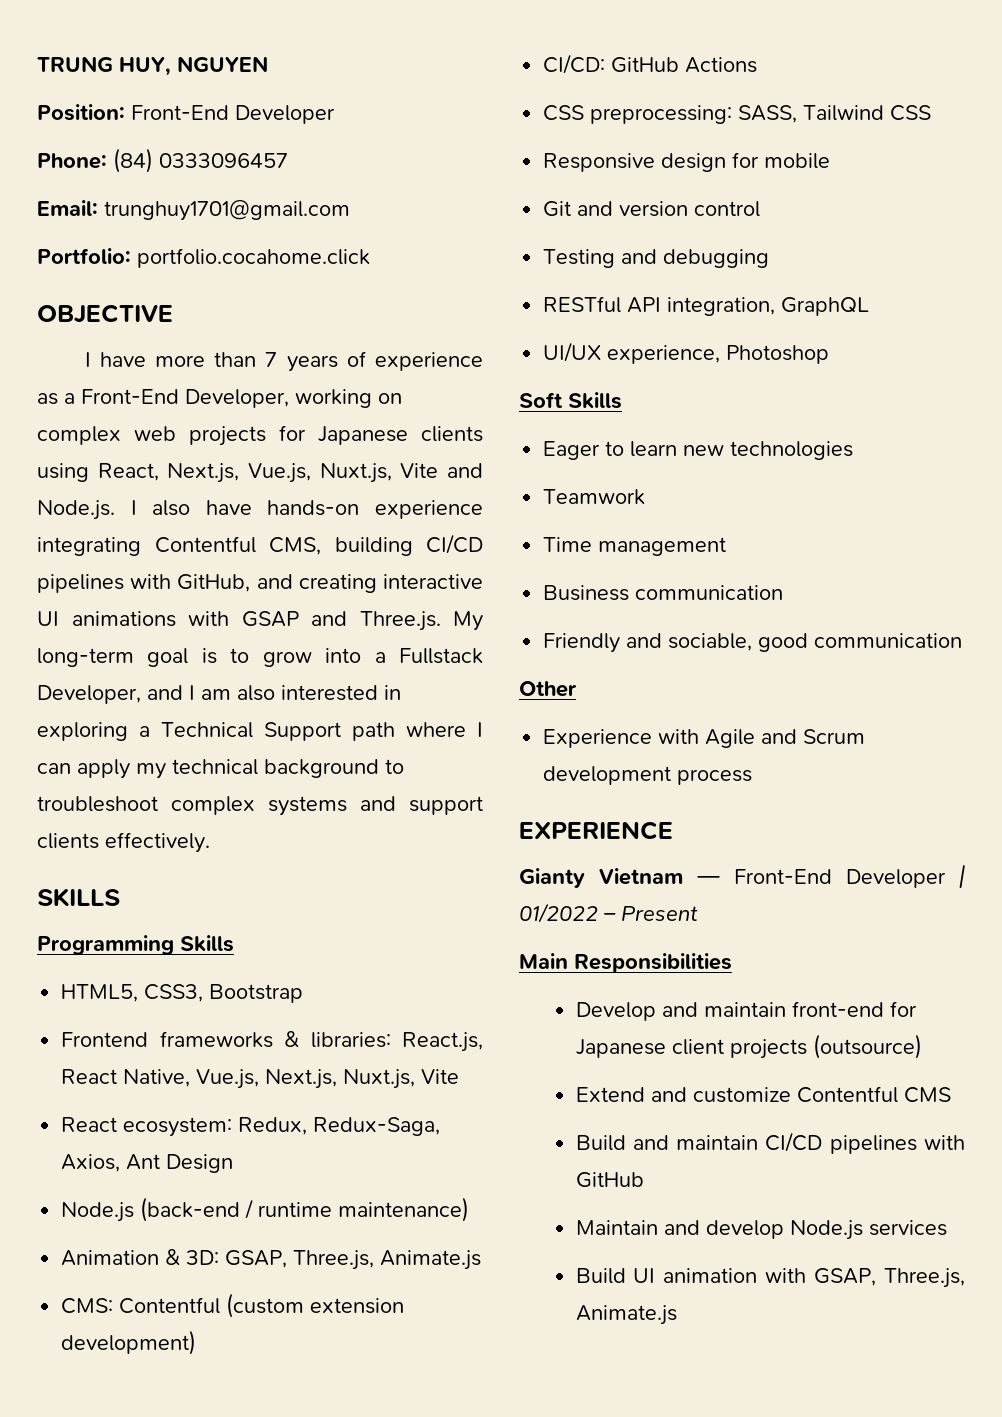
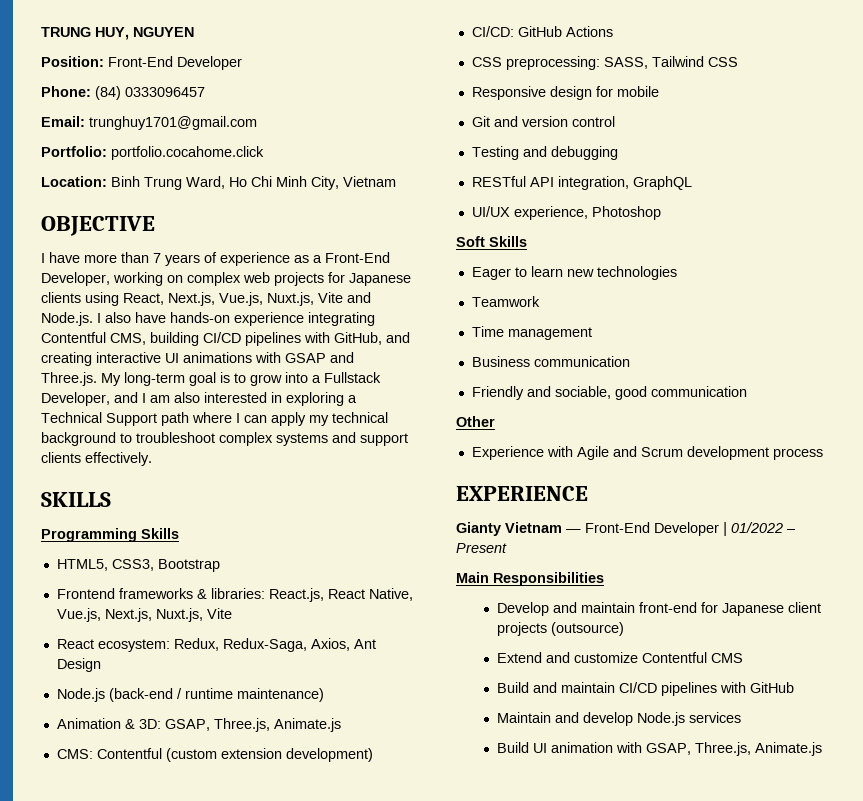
+ Location: Binh Trung Ward, Ho Chi Minh City, Vietnam

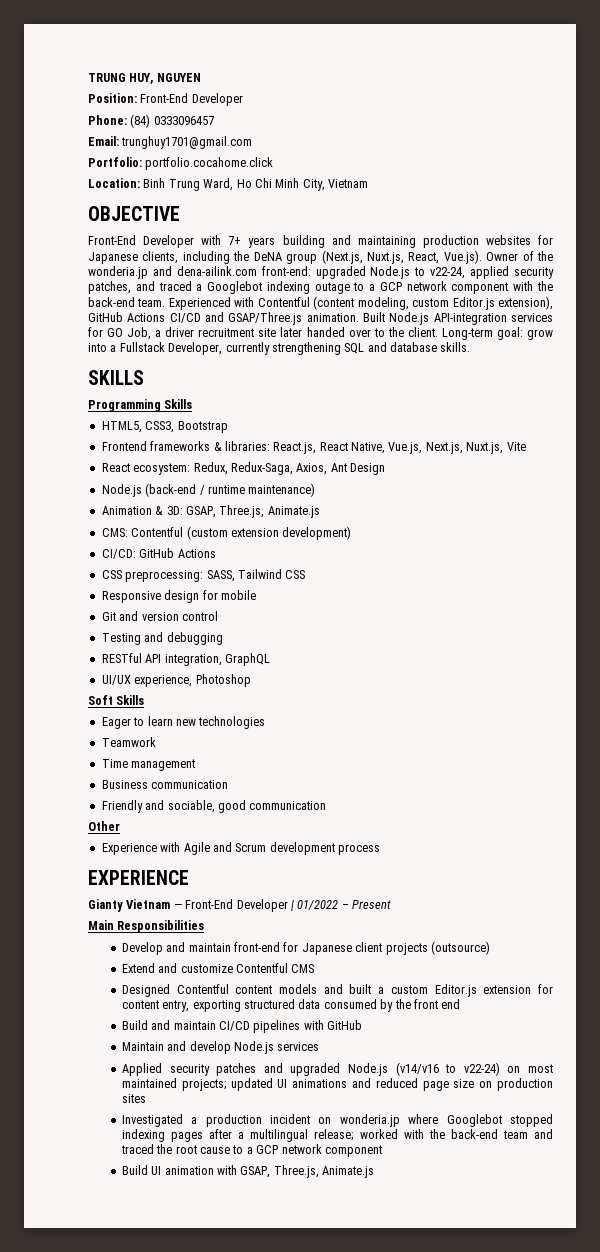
- I have more than 7 years of experience as a Front-End Developer, working on complex web projects for Japanese clients using React, Next.js, Vue.js, Nuxt.js, Vite and Node.js. I also have hands-on experience integrating Contentful CMS, building CI/CD pipelines with GitHub, and creating interactive UI animations with GSAP and Three.js. My long-term goal is to grow into a Fullstack Developer, and I am also interested in exploring a Technical Support path where I can apply my technical background to troubleshoot complex systems and support clients effectively.
+ Front-End Developer with 7+ years building and maintaining production websites for Japanese clients, including the DeNA group (Next.js, Nuxt.js, React, Vue.js). Owner of the wonderia.jp and dena-ailink.com front-end: upgraded Node.js to v22-24, applied security patches, and traced a Googlebot indexing outage to a GCP network component with the back-end team. Experienced with Contentful (content modeling, custom Editor.js extension), GitHub Actions CI/CD and GSAP/Three.js animation. Built Node.js API-integration services for GO Job, a driver recruitment site later handed over to the client. Long-term goal: grow into a Fullstack Developer, currently strengthening SQL and database skills.
+ Designed Contentful content models and built a custom Editor.js extension for content entry, exporting structured data consumed by the front end
+ Applied security patches and upgraded Node.js (v14/v16 to v22-24) on most maintained projects; updated UI animations and reduced page size on production sites
+ Investigated a production incident on wonderia.jp where Googlebot stopped indexing pages after a multilingual release; worked with the back-end team and traced the root cause to a GCP network component

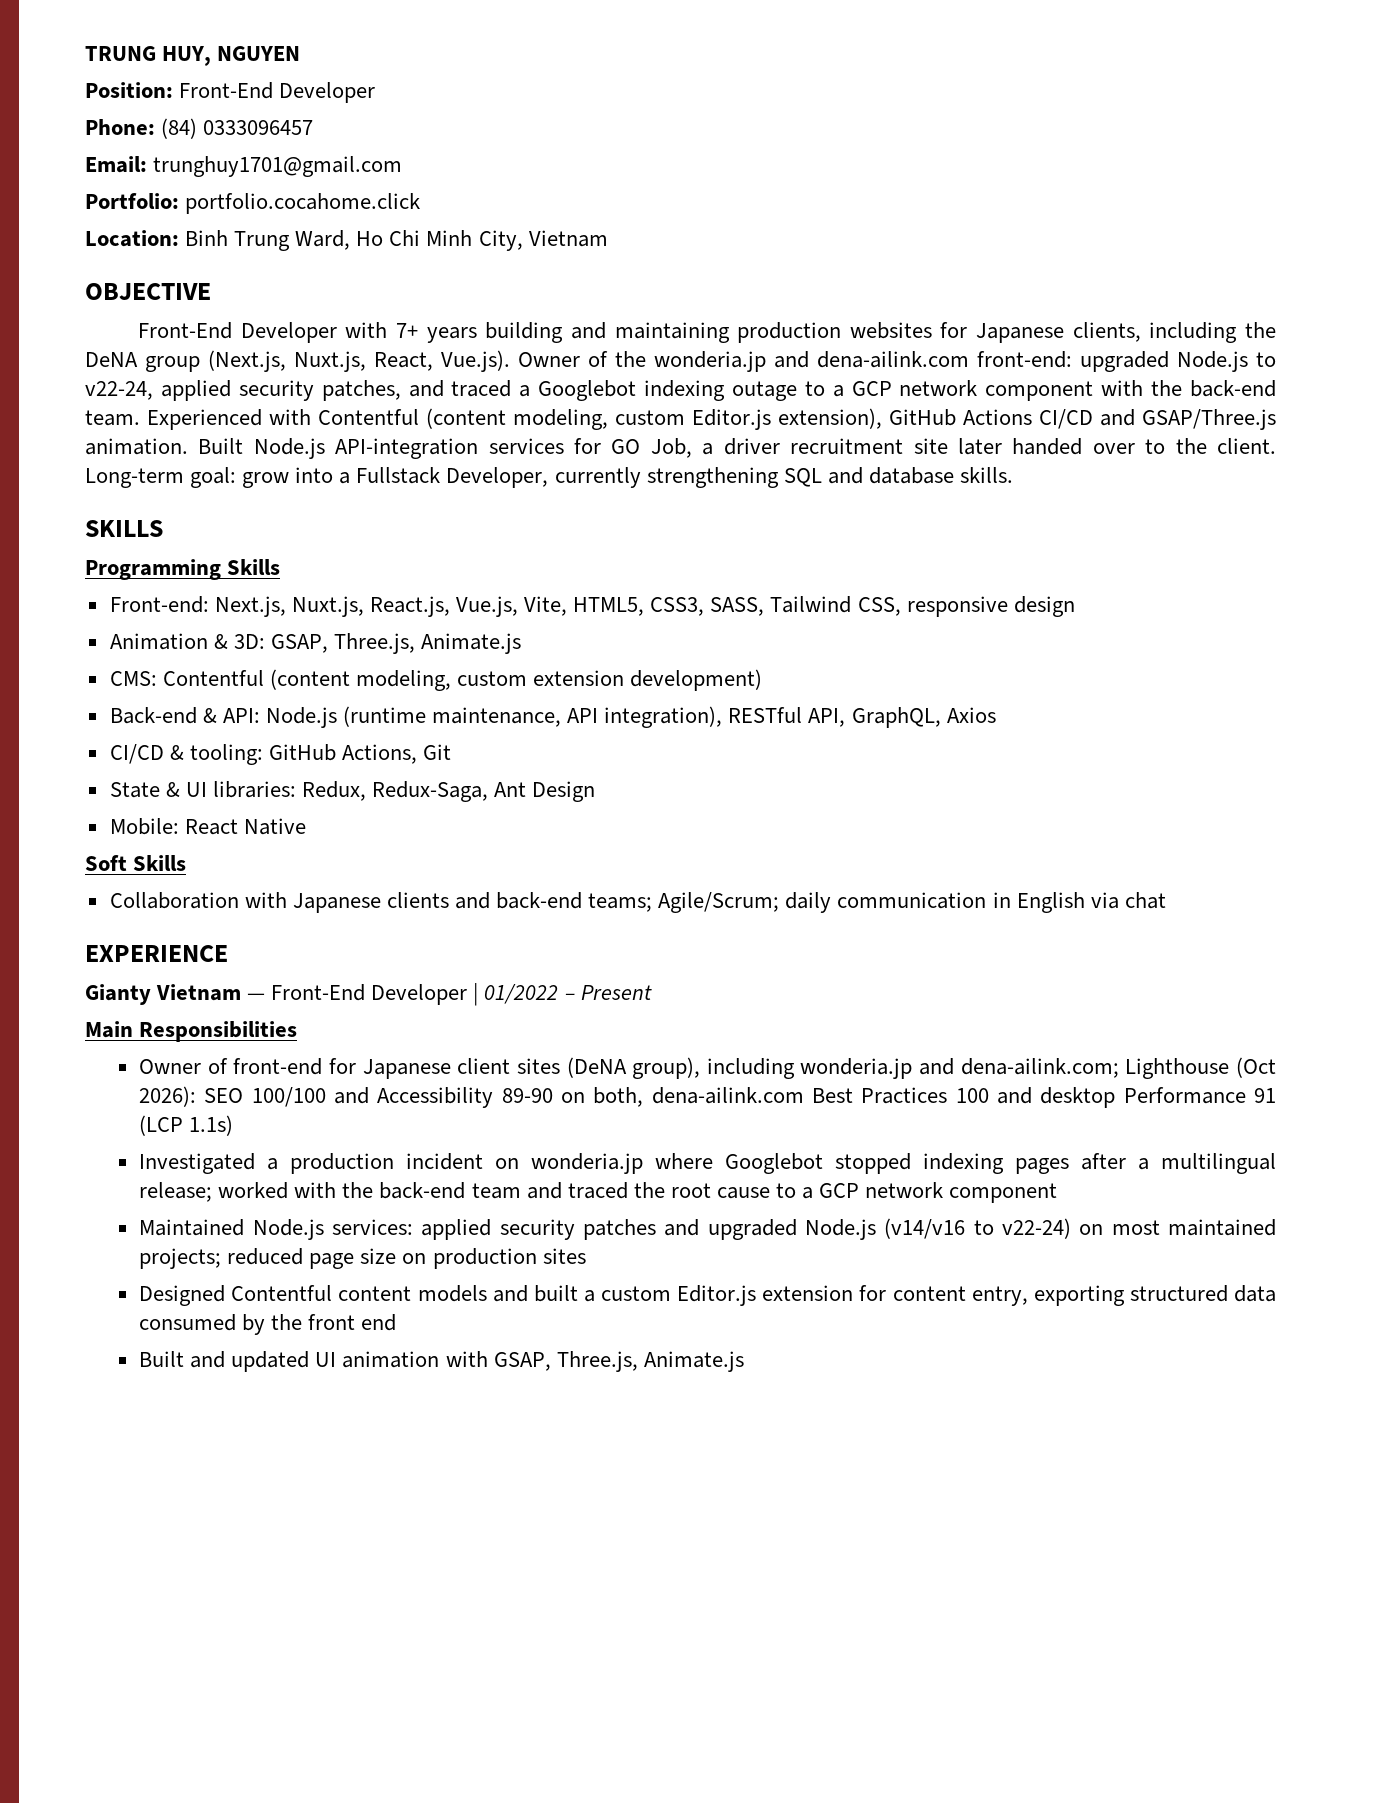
- HTML5, CSS3, Bootstrap
- Frontend frameworks & libraries: React.js, React Native, Vue.js, Next.js, Nuxt.js, Vite
- React ecosystem: Redux, Redux-Saga, Axios, Ant Design
- Node.js (back-end / runtime maintenance)
+ Front-end: Next.js, Nuxt.js, React.js, Vue.js, Vite, HTML5, CSS3, SASS, Tailwind CSS, responsive design
- CMS: Contentful (custom extension development)
+ CMS: Contentful (content modeling, custom extension development)
- CI/CD: GitHub Actions
- CSS preprocessing: SASS, Tailwind CSS
- Responsive design for mobile
- Git and version control
- Testing and debugging
- RESTful API integration, GraphQL
- UI/UX experience, Photoshop
+ Back-end & API: Node.js (runtime maintenance, API integration), RESTful API, GraphQL, Axios
+ CI/CD & tooling: GitHub Actions, Git
+ State & UI libraries: Redux, Redux-Saga, Ant Design
+ Mobile: React Native
  Soft Skills
- Eager to learn new technologies
- Teamwork
- Time management
- Business communication
- Friendly and sociable, good communication
- Other
- Experience with Agile and Scrum development process
+ Collaboration with Japanese clients and back-end teams; Agile/Scrum; daily communication in English via chat
- Develop and maintain front-end for Japanese client projects (outsource)
- Extend and customize Contentful CMS
- Designed Contentful content models and built a custom Editor.js extension for content entry, exporting structured data consumed by the front end
- Build and maintain CI/CD pipelines with GitHub
- Maintain and develop Node.js services
- Applied security patches and upgraded Node.js (v14/v16 to v22-24) on most maintained projects; updated UI animations and reduced page size on production sites
+ Owner of front-end for Japanese client sites (DeNA group), including wonderia.jp and dena-ailink.com; Lighthouse (Oct 2026): SEO 100/100 and Accessibility 89-90 on both, dena-ailink.com Best Practices 100 and desktop Performance 91 (LCP 1.1s)
- Build UI animation with GSAP, Three.js, Animate.js
+ Maintained Node.js services: applied security patches and upgraded Node.js (v14/v16 to v22-24) on most maintained projects; reduced page size on production sites
+ Designed Contentful content models and built a custom Editor.js extension for content entry, exporting structured data consumed by the front end
+ Built and updated UI animation with GSAP, Three.js, Animate.js

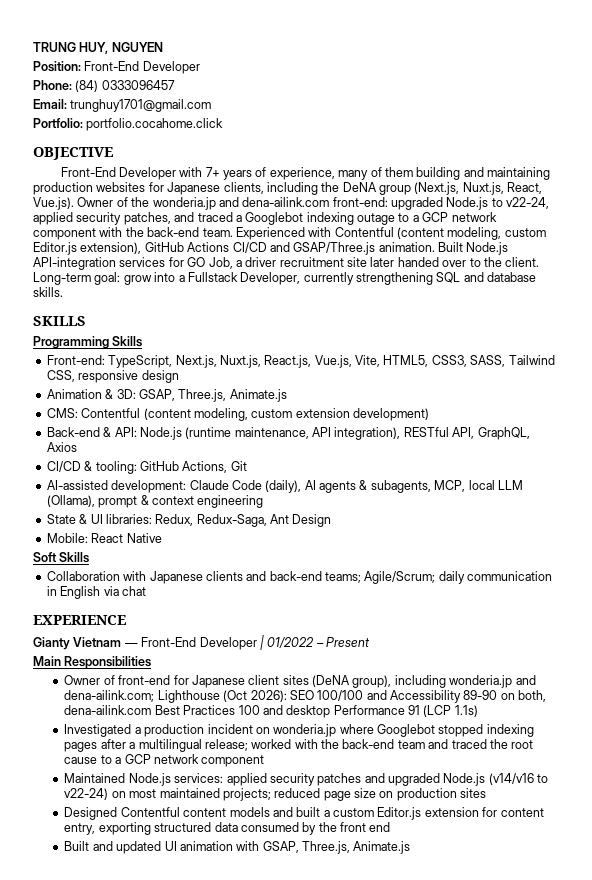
- Location: Binh Trung Ward, Ho Chi Minh City, Vietnam
- Front-End Developer with 7+ years building and maintaining production websites for Japanese clients, including the DeNA group (Next.js, Nuxt.js, React, Vue.js). Owner of the wonderia.jp and dena-ailink.com front-end: upgraded Node.js to v22-24, applied security patches, and traced a Googlebot indexing outage to a GCP network component with the back-end team.
+ Front-End Developer with 7+ years of experience, many of them building and maintaining production websites for Japanese clients, including the DeNA group (Next.js, Nuxt.js, React, Vue.js). Owner of the wonderia.jp and dena-ailink.com front-end: upgraded Node.js to v22-24, applied security patches, and traced a Googlebot indexing outage to a GCP network component with the back-end team.
- Front-end: Next.js, Nuxt.js, React.js, Vue.js, Vite, HTML5, CSS3, SASS, Tailwind CSS, responsive design
+ Front-end: TypeScript, Next.js, Nuxt.js, React.js, Vue.js, Vite, HTML5, CSS3, SASS, Tailwind CSS, responsive design
+ AI-assisted development: Claude Code (daily), AI agents & subagents, MCP, local LLM (Ollama), prompt & context engineering

